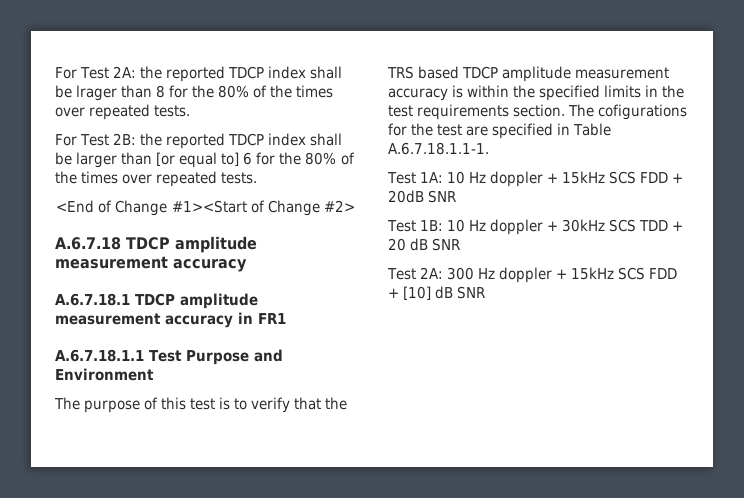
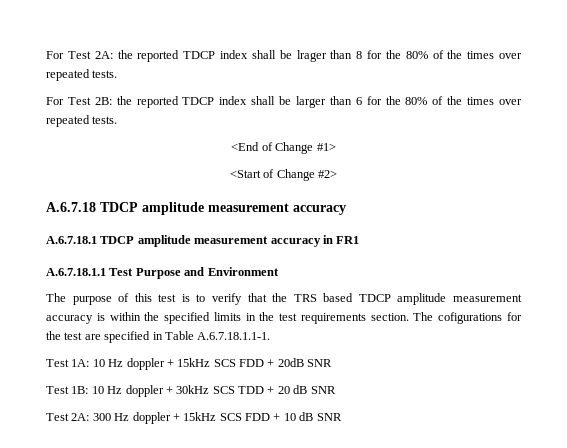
- For Test 2B: the reported TDCP index shall be larger than [or equal to] 6 for the 80% of the times over repeated tests.
+ For Test 2B: the reported TDCP index shall be larger than 6 for the 80% of the times over repeated tests.
- <End of Change #1><Start of Change #2>
+ <End of Change #1>
+ <Start of Change #2>
- Test 2A: 300 Hz doppler + 15kHz SCS FDD + [10] dB SNR
+ Test 2A: 300 Hz doppler + 15kHz SCS FDD + 10 dB SNR

